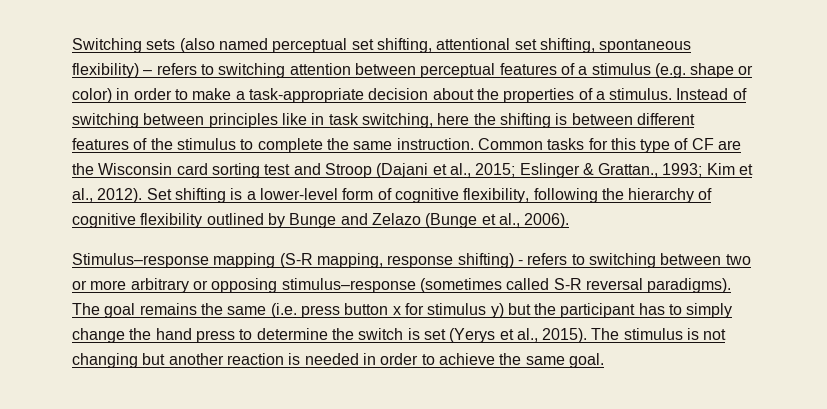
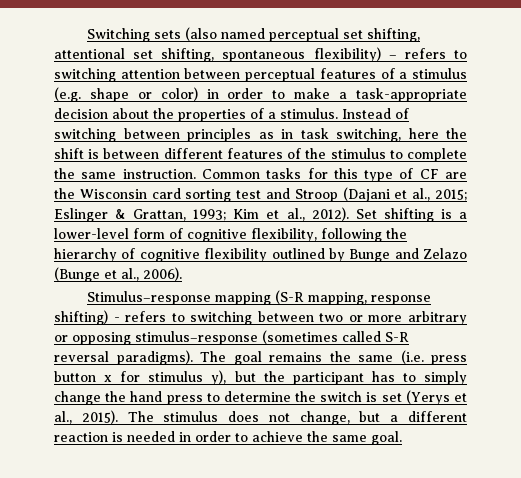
- Instead of switching between principles like in task switching, here the shifting is between different features of the stimulus to complete the same instruction.
+ Instead of switching between principles as in task switching, here the shift is between different features of the stimulus to complete the same instruction.
- Common tasks for this type of CF are the Wisconsin card sorting test and Stroop (Dajani et al., 2015; Eslinger & Grattan., 1993; Kim et al., 2012).
+ Common tasks for this type of CF are the Wisconsin card sorting test and Stroop (Dajani et al., 2015; Eslinger & Grattan, 1993; Kim et al., 2012).
- The goal remains the same (i.e. press button x for stimulus y) but the participant has to simply change the hand press to determine the switch is set (Yerys et al., 2015).
+ The goal remains the same (i.e. press button x for stimulus y), but the participant has to simply change the hand press to determine the switch is set (Yerys et al., 2015).
- The stimulus is not changing but another reaction is needed in order to achieve the same goal.
+ The stimulus does not change, but a different reaction is needed in order to achieve the same goal.

